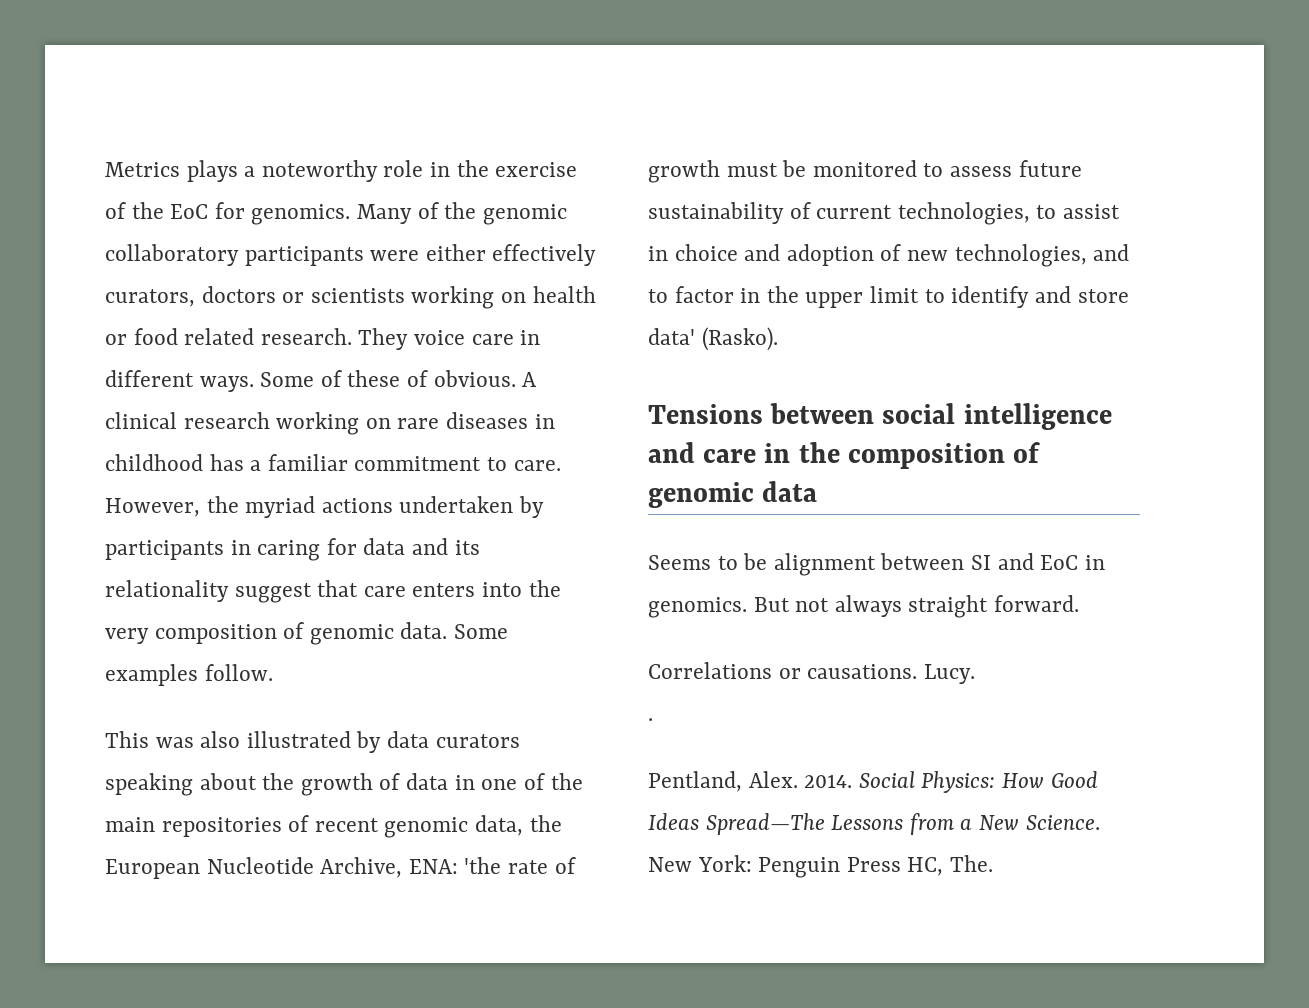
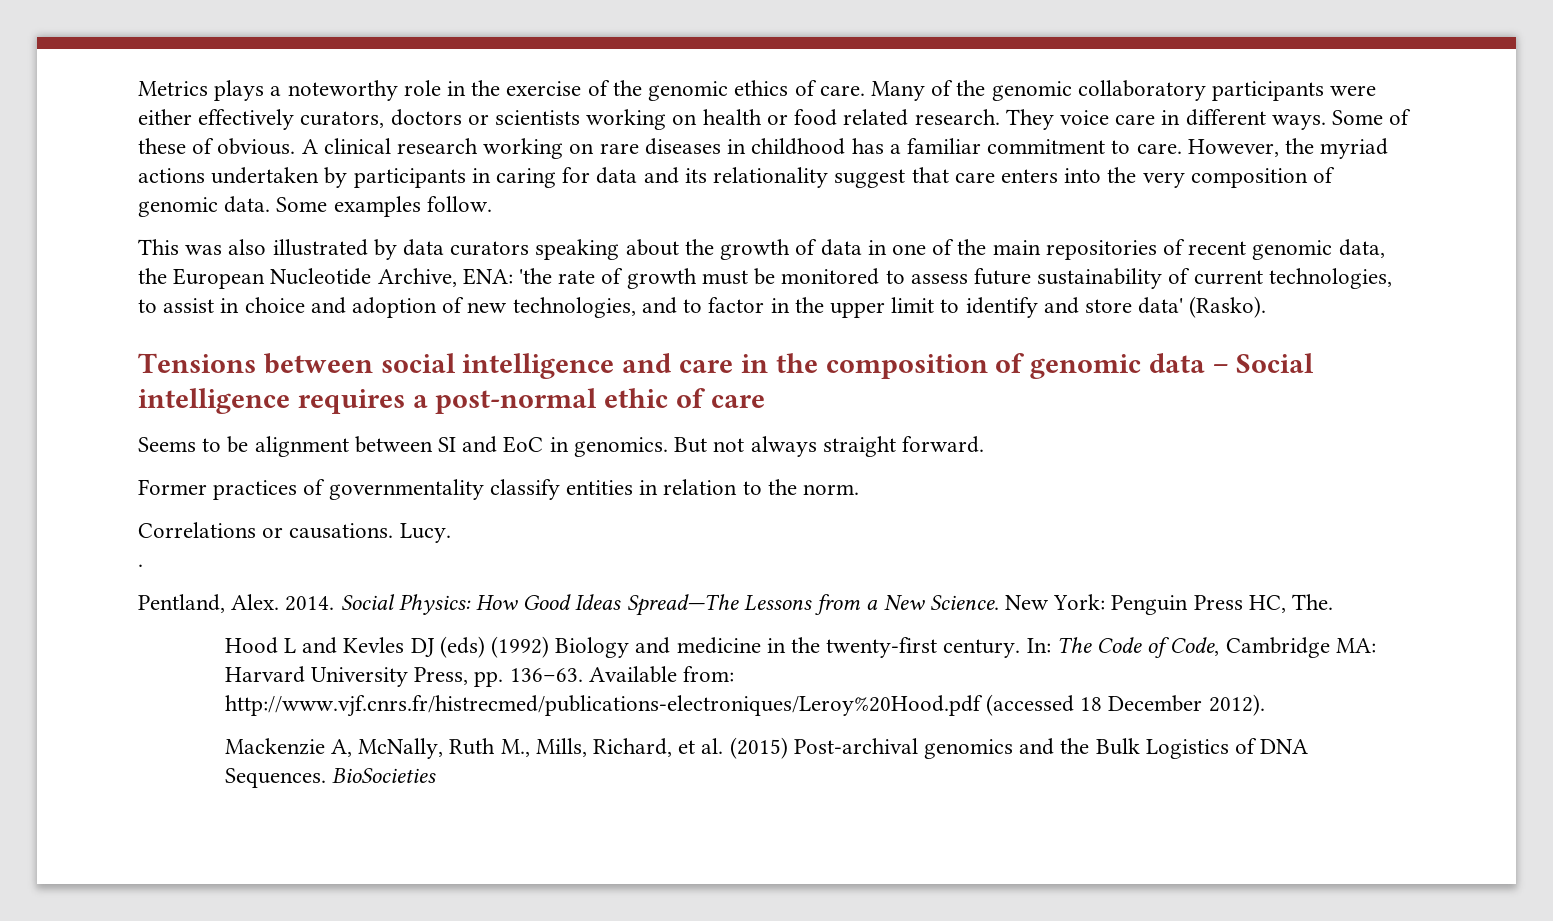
- Metrics plays a noteworthy role in the exercise of the EoC for genomics.
+ Metrics plays a noteworthy role in the exercise of the genomic ethics of care.
- Tensions between social intelligence and care in the composition of genomic data
+ Tensions between social intelligence and care in the composition of genomic data – Social intelligence requires a post-normal ethic of care
+ Former practices of governmentality classify entities in relation to the norm.
+ Hood L and Kevles DJ (eds) (1992) Biology and medicine in the twenty-first century. In: The Code of Code, Cambridge MA: Harvard University Press, pp. 136–63. Available from: http://www.vjf.cnrs.fr/histrecmed/publications-electroniques/Leroy%20Hood.pdf (accessed 18 December 2012).
+ Mackenzie A, McNally, Ruth M., Mills, Richard, et al. (2015) Post-archival genomics and the Bulk Logistics of DNA Sequences. BioSocieties

